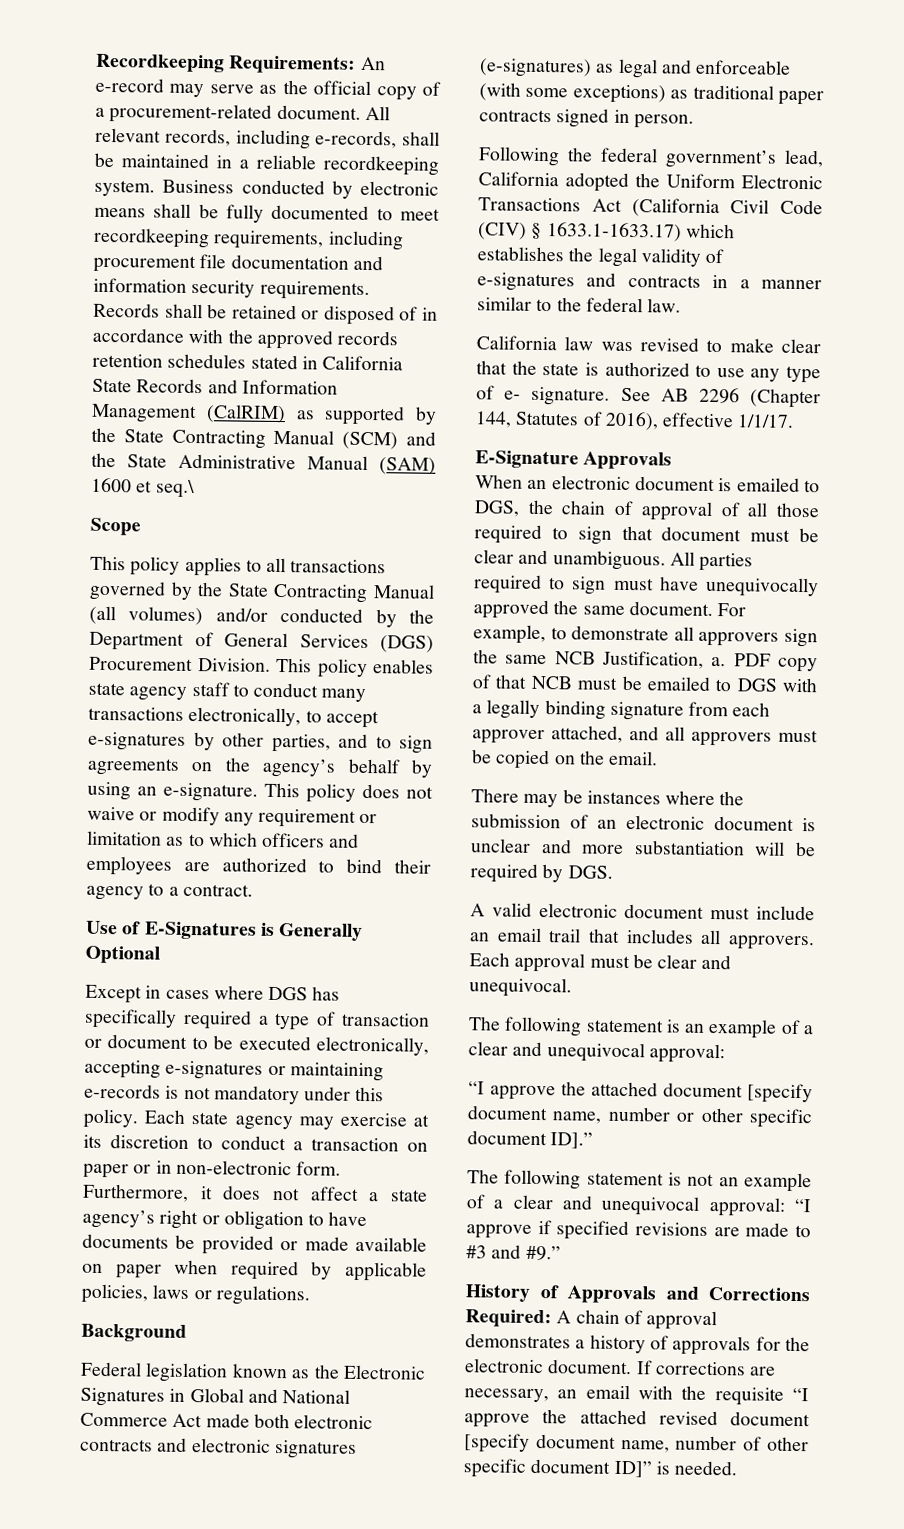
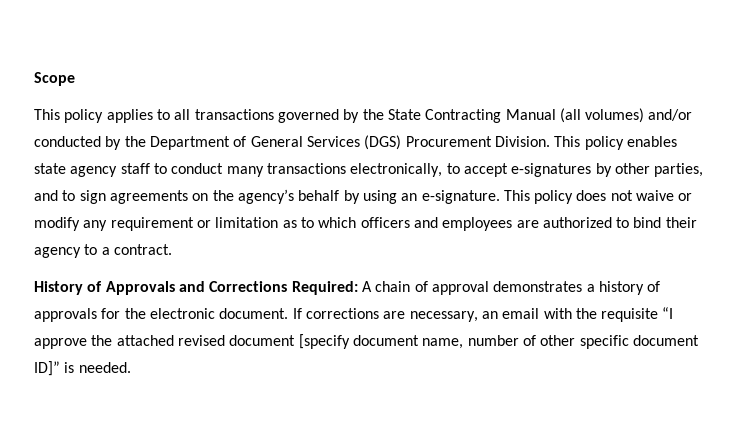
- Recordkeeping Requirements: An e-record may serve as the official copy of a procurement-related document. All relevant records, including e-records, shall be maintained in a reliable recordkeeping system. Business conducted by electronic means shall be fully documented to meet recordkeeping requirements, including procurement file documentation and information security requirements. Records shall be retained or disposed of in accordance with the approved records retention schedules stated in California State Records and Information Management (CalRIM) as supported by the State Contracting Manual (SCM) and the State Administrative Manual (SAM) 1600 et seq.\
- Use of E-Signatures is Generally Optional
- Except in cases where DGS has specifically required a type of transaction or document to be executed electronically, accepting e-signatures or maintaining e-records is not mandatory under this policy. Each state agency may exercise at its discretion to conduct a transaction on paper or in non-electronic form. Furthermore, it does not affect a state agency’s right or obligation to have documents be provided or made available on paper when required by applicable policies, laws or regulations.
- Background
- Federal legislation known as the Electronic Signatures in Global and National Commerce Act made both electronic contracts and electronic signatures (e-signatures) as legal and enforceable (with some exceptions) as traditional paper contracts signed in person.
- Following the federal government’s lead, California adopted the Uniform Electronic Transactions Act (California Civil Code (CIV) § 1633.1-1633.17) which establishes the legal validity of e-signatures and contracts in a manner similar to the federal law.
- California law was revised to make clear that the state is authorized to use any type of e- signature. See AB 2296 (Chapter 144, Statutes of 2016), effective 1/1/17.
- E-Signature Approvals
- When an electronic document is emailed to DGS, the chain of approval of all those required to sign that document must be clear and unambiguous. All parties required to sign must have unequivocally approved the same document. For example, to demonstrate all approvers sign the same NCB Justification, a. PDF copy of that NCB must be emailed to DGS with a legally binding signature from each approver attached, and all approvers must be copied on the email.
- There may be instances where the submission of an electronic document is unclear and more substantiation will be required by DGS.
- A valid electronic document must include an email trail that includes all approvers. Each approval must be clear and unequivocal.
- The following statement is an example of a clear and unequivocal approval:
- “I approve the attached document [specify document name, number or other specific document ID].”
- The following statement is not an example of a clear and unequivocal approval: “I approve if specified revisions are made to #3 and #9.”

